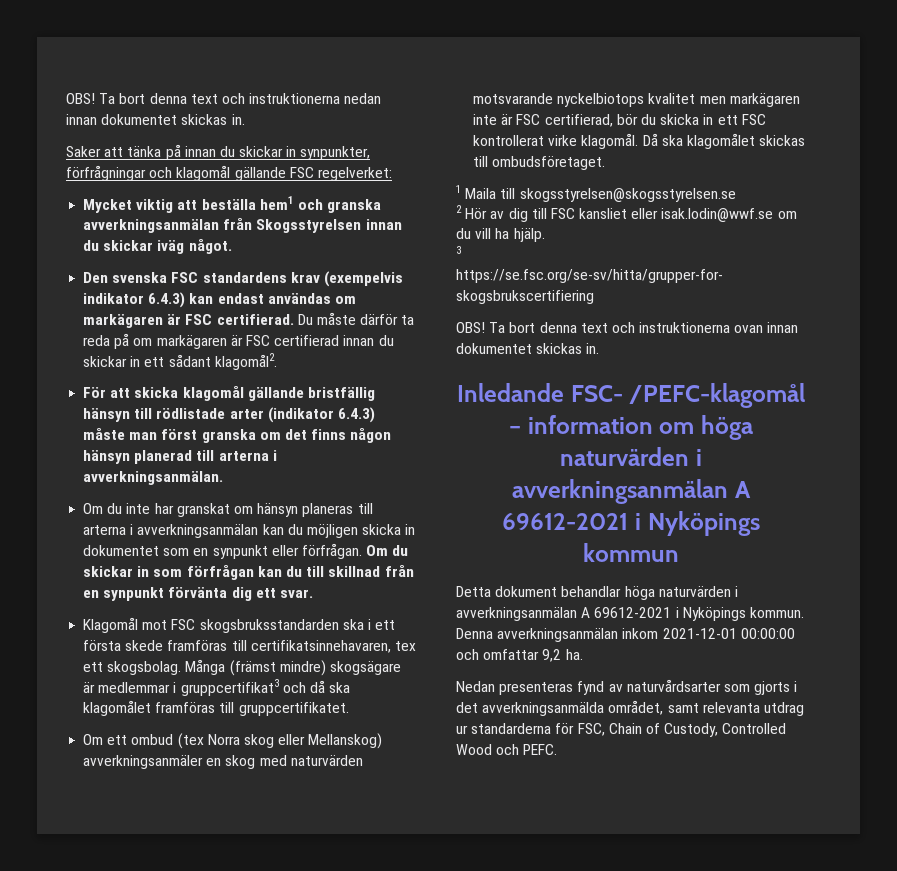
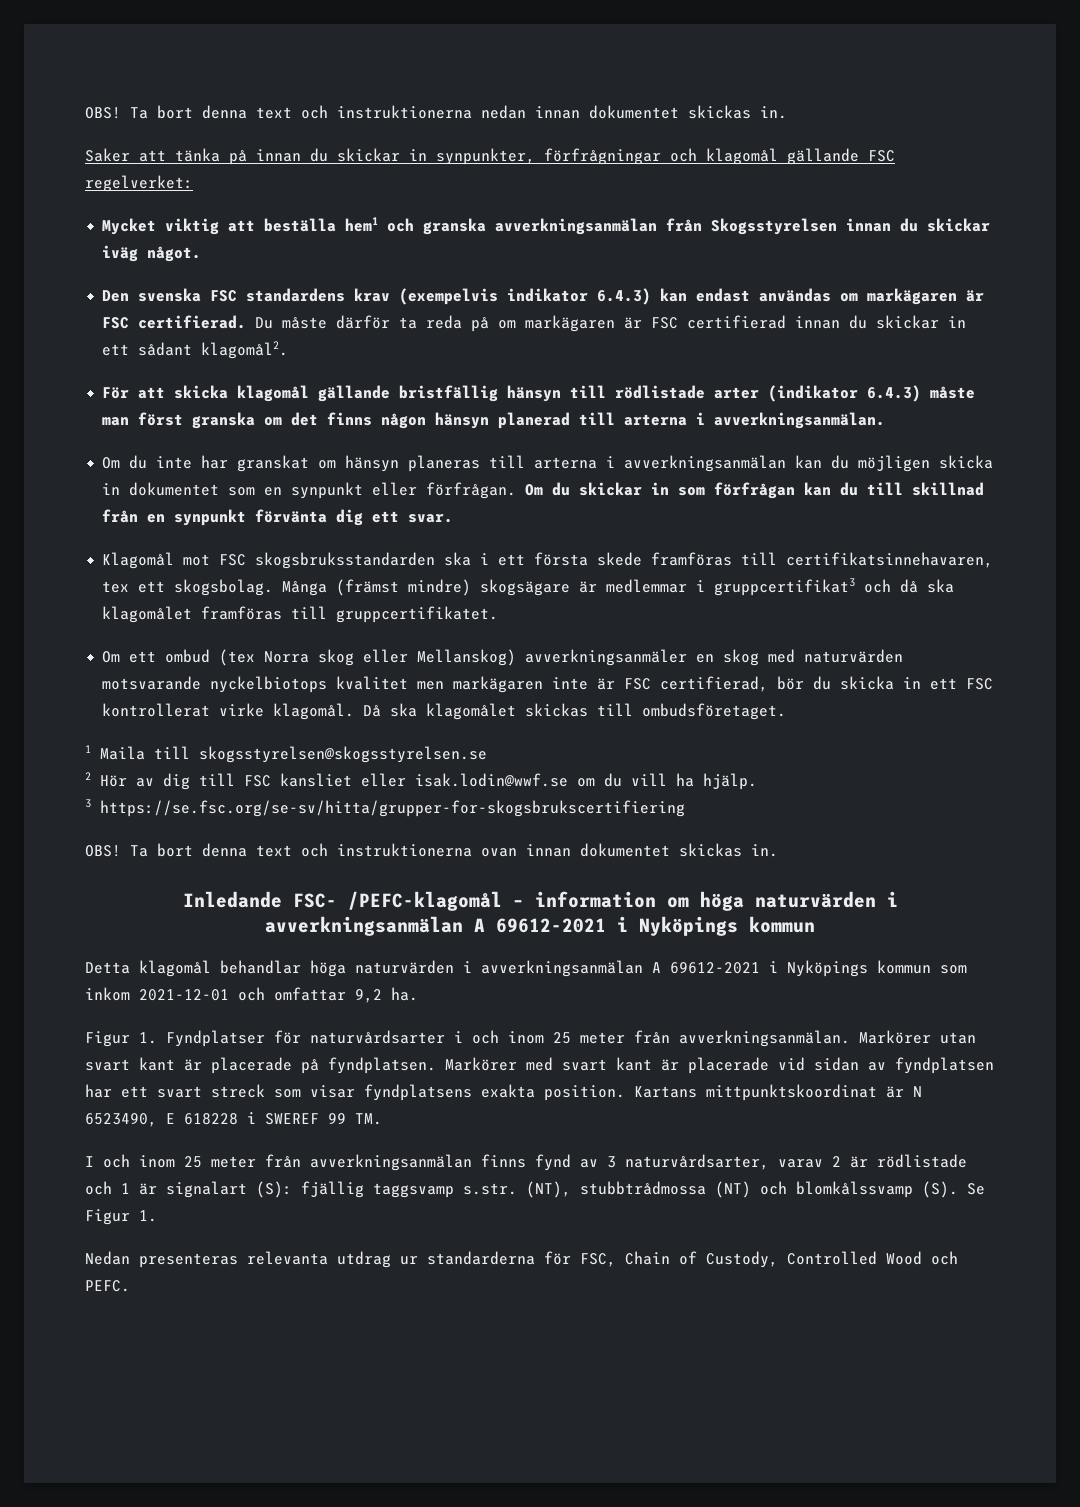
- Detta dokument behandlar höga naturvärden i avverkningsanmälan A 69612-2021 i Nyköpings kommun. Denna avverkningsanmälan inkom 2021-12-01 00:00:00 och omfattar 9,2 ha.
+ Detta klagomål behandlar höga naturvärden i avverkningsanmälan A 69612-2021 i Nyköpings kommun som inkom 2021-12-01 och omfattar 9,2 ha.
- Nedan presenteras fynd av naturvårdsarter som gjorts i det avverkningsanmälda området, samt relevanta utdrag ur standarderna för FSC, Chain of Custody, Controlled Wood och PEFC.
+ Figur 1. Fyndplatser för naturvårdsarter i och inom 25 meter från avverkningsanmälan. Markörer utan svart kant är placerade på fyndplatsen. Markörer med svart kant är placerade vid sidan av fyndplatsen har ett svart streck som visar fyndplatsens exakta position. Kartans mittpunktskoordinat är N 6523490, E 618228 i SWEREF 99 TM.
+ I och inom 25 meter från avverkningsanmälan finns fynd av 3 naturvårdsarter, varav 2 är rödlistade och 1 är signalart (S): fjällig taggsvamp s.str. (NT), stubbtrådmossa (NT) och blomkålssvamp (S). Se Figur 1.
+ Nedan presenteras relevanta utdrag ur standarderna för FSC, Chain of Custody, Controlled Wood och PEFC.

